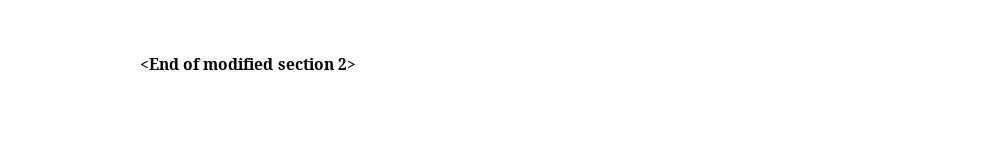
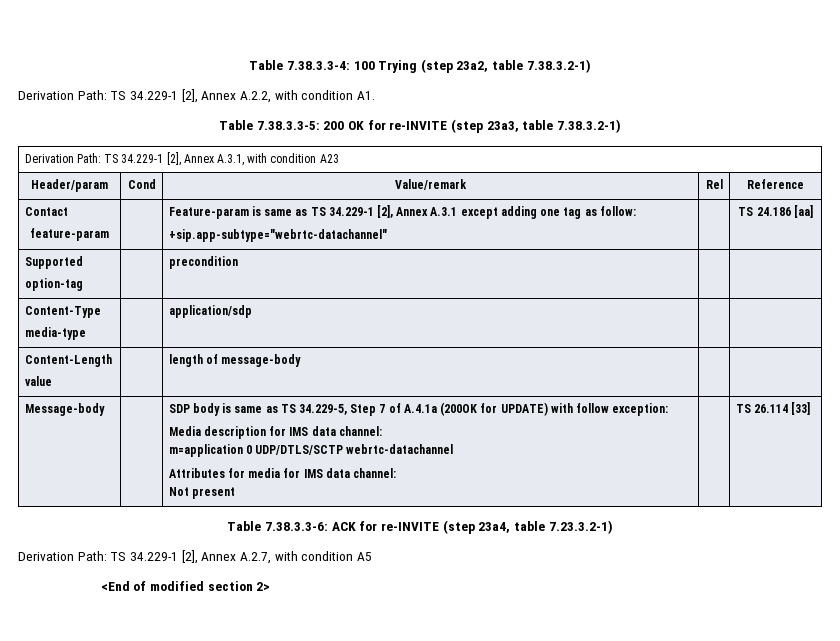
+ Table 7.38.3.3-4: 100 Trying (step 23a2, table 7.38.3.2-1)
+ Derivation Path: TS 34.229-1 [2], Annex A.2.2, with condition A1.
+ Table 7.38.3.3-5: 200 OK for re-INVITE (step 23a3, table 7.38.3.2-1)
+ Derivation Path: TS 34.229-1 [2], Annex A.3.1, with condition A23
+ Header/param | Cond | Value/remark | Rel | Reference
+ Contact
+ feature-param | | Feature-param is same as TS 34.229-1 [2], Annex A.3.1 except adding one tag as follow:
+ +sip.app-subtype="webrtc-datachannel" | | TS 24.186 [aa]
+ Supported
+ option-tag | | precondition | |
+ Content-Type
+ media-type | | application/sdp | |
+ Content-Length
+ value | | length of message-body | |
+ Message-body | | SDP body is same as TS 34.229-5, Step 7 of A.4.1a (200OK for UPDATE) with follow exception:
+ Media description for IMS data channel:
+ m=application 0 UDP/DTLS/SCTP webrtc-datachannel
+ Attributes for media for IMS data channel:
+ Not present | | TS 26.114 [33]
+ Table 7.38.3.3-6: ACK for re-INVITE (step 23a4, table 7.23.3.2-1)
+ Derivation Path: TS 34.229-1 [2], Annex A.2.7, with condition A5

